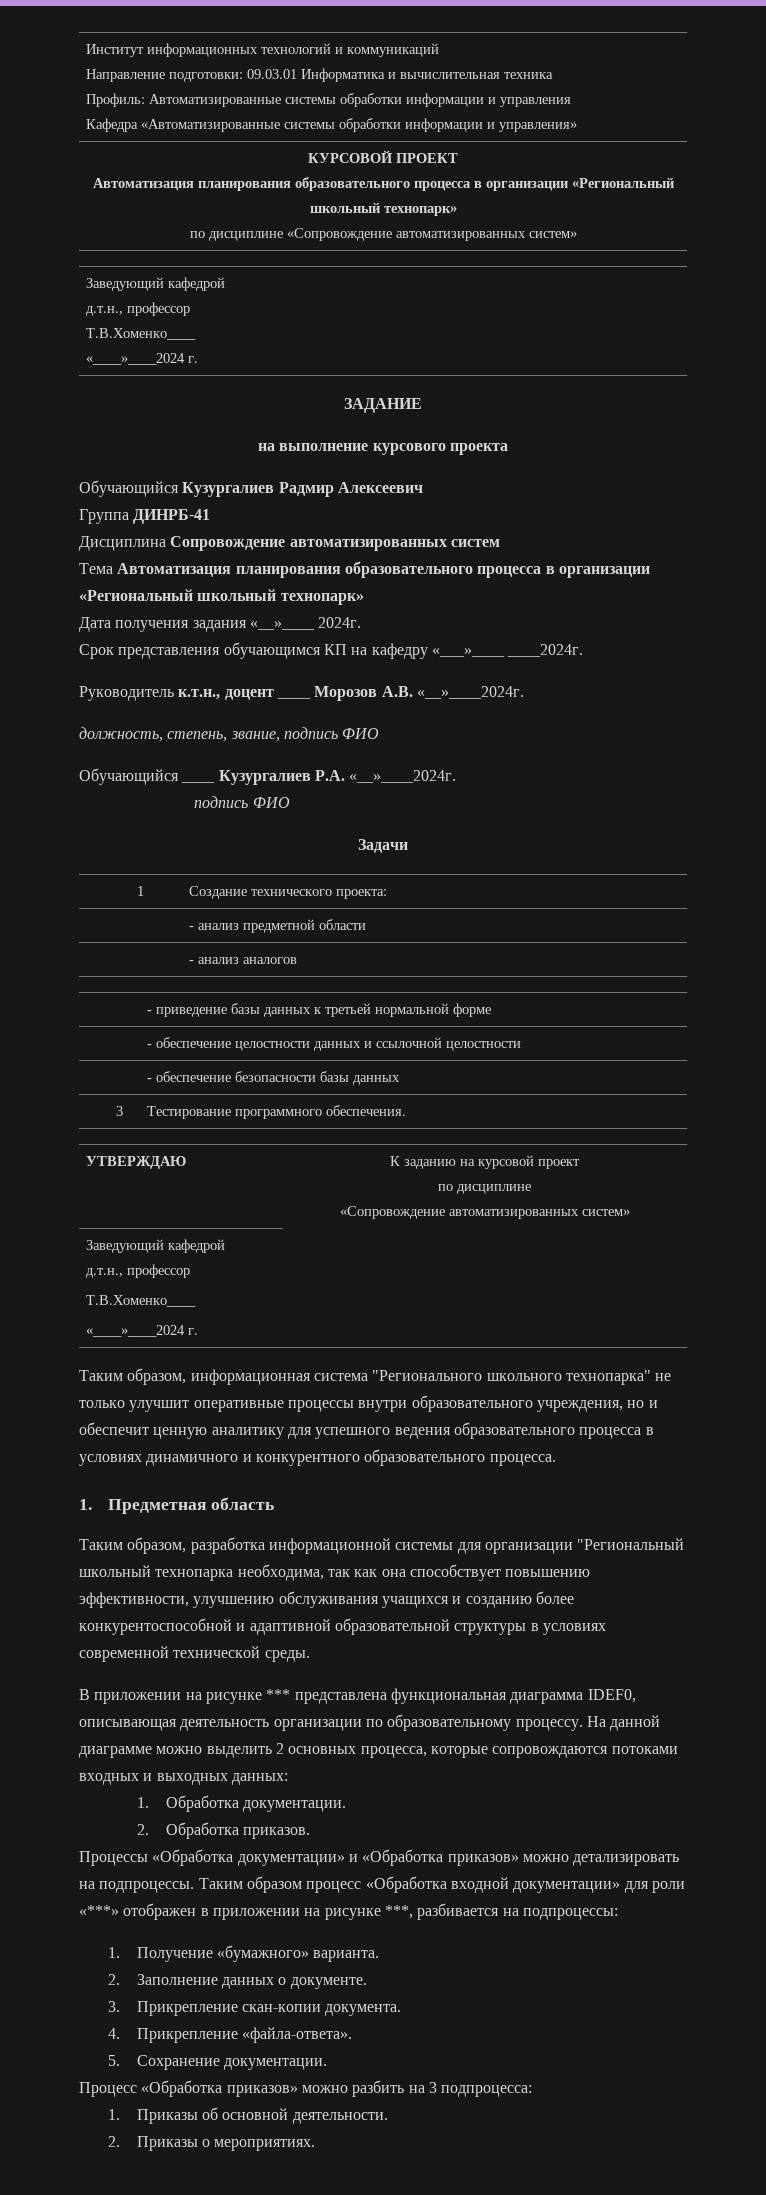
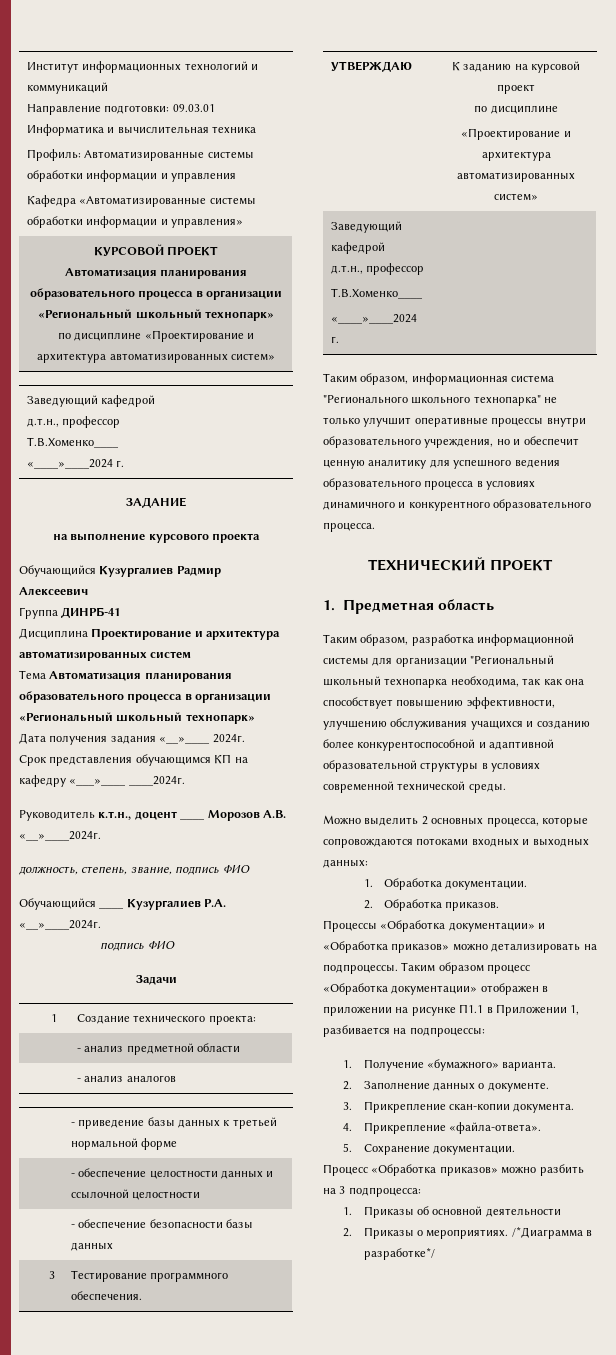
  КУРСОВОЙ ПРОЕКТ
  Автоматизация планирования образовательного процесса в организации «Региональный школьный технопарк»
- по дисциплине «Сопровождение автоматизированных систем»
+ по дисциплине «Проектирование и архитектура автоматизированных систем»
- Дисциплина Сопровождение автоматизированных систем
+ Дисциплина Проектирование и архитектура автоматизированных систем
  УТВЕРЖДАЮ | К заданию на курсовой проект
  по дисциплине
- «Сопровождение автоматизированных систем»
+ «Проектирование и архитектура автоматизированных систем»
+ ТЕХНИЧЕСКИЙ ПРОЕКТ
- В приложении на рисунке *** представлена функциональная диаграмма IDEF0, описывающая деятельность организации по образовательному процессу. На данной диаграмме можно выделить 2 основных процесса, которые сопровождаются потоками входных и выходных данных:
+ Можно выделить 2 основных процесса, которые сопровождаются потоками входных и выходных данных:
- Таким образом процесс «Обработка входной документации» для роли «***» отображен в приложении на рисунке ***, разбивается на подпроцессы:
+ Таким образом процесс «Обработка документации» отображен в приложении на рисунке П1.1 в Приложении 1, разбивается на подпроцессы:
- 1. Приказы об основной деятельности.
+ 1. Приказы об основной деятельности
+ /*Диаграмма в разработке*/

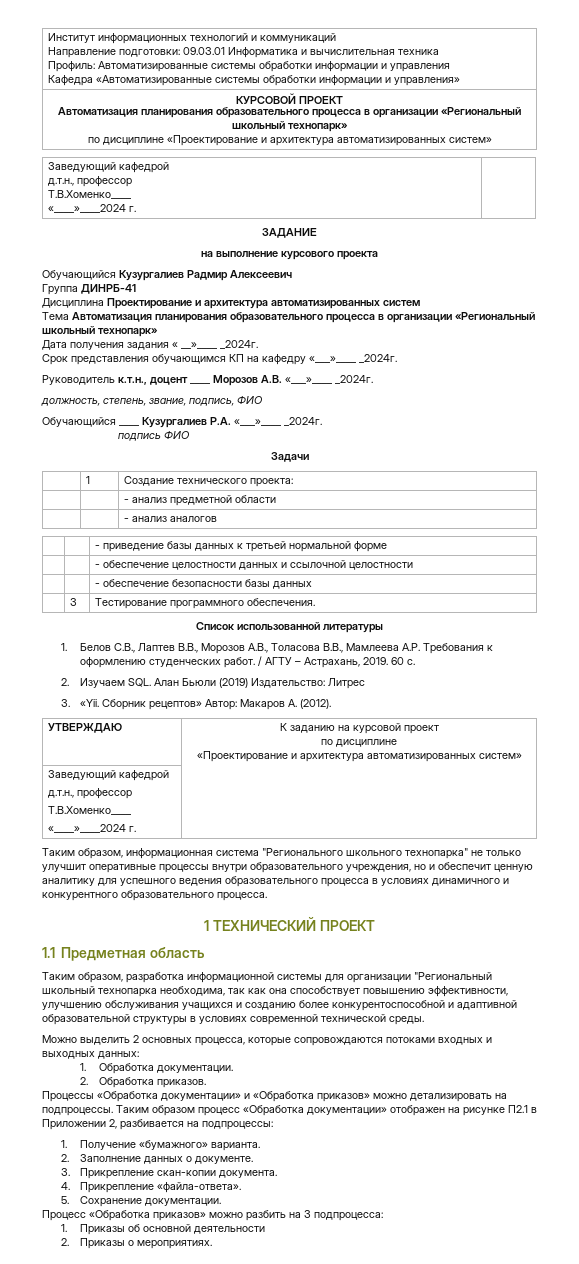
- Дата получения задания «__»____ 2024г.
+ Дата получения задания « __»____ _2024г.
- Срок представления обучающимся КП на кафедру «___»____ ____2024г.
+ Срок представления обучающимся КП на кафедру «___»____ _2024г.
- Руководитель к.т.н., доцент ____ Морозов А.В. «__»____2024г.
+ Руководитель к.т.н., доцент ____ Морозов А.В. «___»____ _2024г.
- должность, степень, звание, подпись ФИО
+ должность, степень, звание, подпись, ФИО
- Обучающийся ____ Кузургалиев Р.А. «__»____2024г.
+ Обучающийся ____ Кузургалиев Р.А. «___»____ _2024г.
+ Список использованной литературы
+ 1. Белов С.В., Лаптев В.В., Морозов А.В., Толасова В.В., Мамлеева А.Р. Требования к оформлению студенческих работ. / АГТУ – Астрахань, 2019. 60 с.
+ 2. Изучаем SQL. Алан Бьюли (2019) Издательство: Литрес
+ 3. «Yii. Сборник рецептов» Автор: Макаров А. (2012).
- ТЕХНИЧЕСКИЙ ПРОЕКТ
+ 1 ТЕХНИЧЕСКИЙ ПРОЕКТ
- 1. Предметная область
+ 1.1 Предметная область
- Таким образом процесс «Обработка документации» отображен в приложении на рисунке П1.1 в Приложении 1, разбивается на подпроцессы:
+ Таким образом процесс «Обработка документации» отображен на рисунке П2.1 в Приложении 2, разбивается на подпроцессы:
- /*Диаграмма в разработке*/

